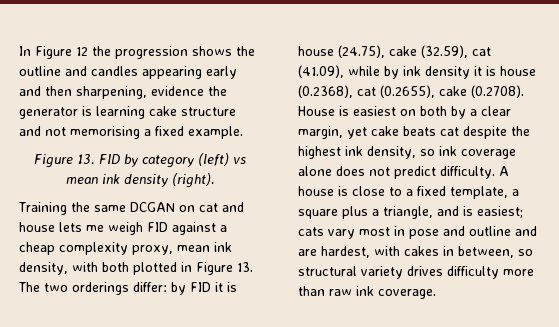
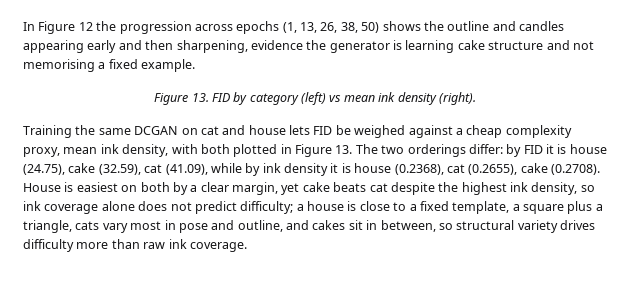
- In Figure 12 the progression shows the outline and candles appearing early and then sharpening, evidence the generator is learning cake structure and not memorising a fixed example.
+ In Figure 12 the progression across epochs (1, 13, 26, 38, 50) shows the outline and candles appearing early and then sharpening, evidence the generator is learning cake structure and not memorising a fixed example.
- Training the same DCGAN on cat and house lets me weigh FID against a cheap complexity proxy, mean ink density, with both plotted in Figure 13. The two orderings differ:
+ Training the same DCGAN on cat and house lets FID be weighed against a cheap complexity proxy, mean ink density, with both plotted in Figure 13. The two orderings differ:
- by FID it is house (24.75), cake (32.59), cat (41.09), while by ink density it is house (0.2368), cat (0.2655), cake (0.2708). House is easiest on both by a clear margin, yet cake beats cat despite the highest ink density, so ink coverage alone does not predict difficulty. A house is close to a fixed template, a square plus a triangle, and is easiest; cats vary most in pose and outline and are hardest, with cakes in between, so structural variety drives difficulty more than raw ink coverage.
+ by FID it is house (24.75), cake (32.59), cat (41.09), while by ink density it is house (0.2368), cat (0.2655), cake (0.2708). House is easiest on both by a clear margin, yet cake beats cat despite the highest ink density, so ink coverage alone does not predict difficulty; a house is close to a fixed template, a square plus a triangle, cats vary most in pose and outline, and cakes sit in between, so structural variety drives difficulty more than raw ink coverage.

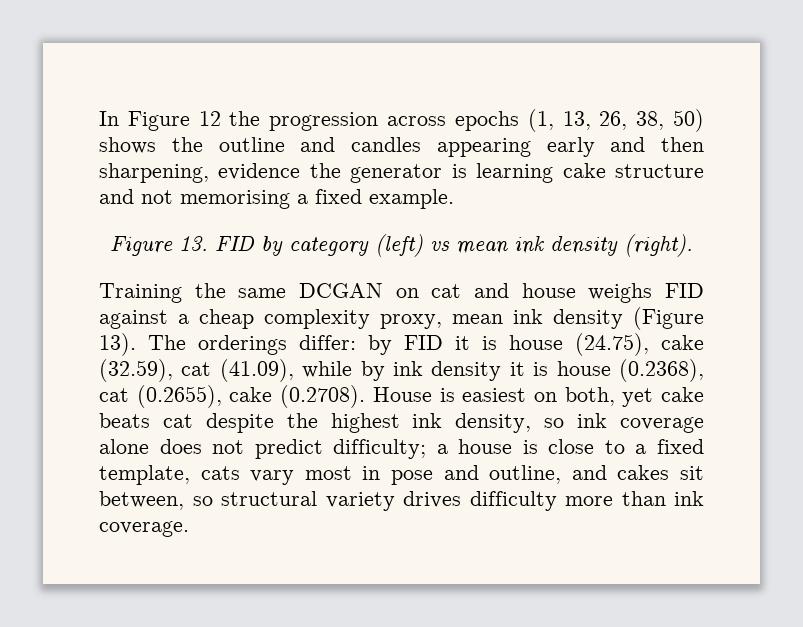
- Training the same DCGAN on cat and house lets FID be weighed against a cheap complexity proxy, mean ink density, with both plotted in Figure 13. The two orderings differ:
+ Training the same DCGAN on cat and house weighs FID against a cheap complexity proxy, mean ink density (Figure 13). The orderings differ:
- by FID it is house (24.75), cake (32.59), cat (41.09), while by ink density it is house (0.2368), cat (0.2655), cake (0.2708). House is easiest on both by a clear margin, yet cake beats cat despite the highest ink density, so ink coverage alone does not predict difficulty;
+ by FID it is house (24.75), cake (32.59), cat (41.09), while by ink density it is house (0.2368), cat (0.2655), cake (0.2708). House is easiest on both, yet cake beats cat despite the highest ink density, so ink coverage alone does not predict difficulty;
- a house is close to a fixed template, a square plus a triangle, cats vary most in pose and outline, and cakes sit in between, so structural variety drives difficulty more than raw ink coverage.
+ a house is close to a fixed template, cats vary most in pose and outline, and cakes sit between, so structural variety drives difficulty more than ink coverage.

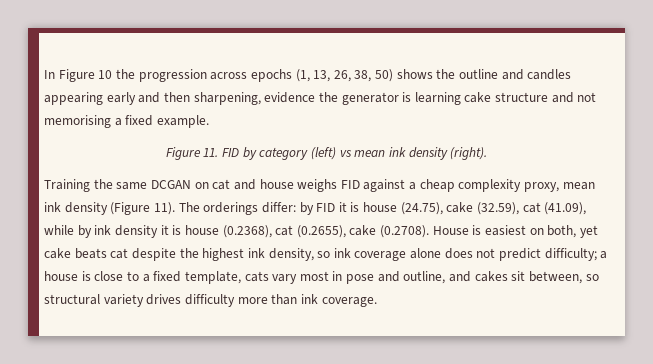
- In Figure 12 the progression across epochs (1, 13, 26, 38, 50) shows the outline and candles appearing early and then sharpening, evidence the generator is learning cake structure and not memorising a fixed example.
+ In Figure 10 the progression across epochs (1, 13, 26, 38, 50) shows the outline and candles appearing early and then sharpening, evidence the generator is learning cake structure and not memorising a fixed example.
- Figure 13. FID by category (left) vs mean ink density (right).
+ Figure 11. FID by category (left) vs mean ink density (right).
- Training the same DCGAN on cat and house weighs FID against a cheap complexity proxy, mean ink density (Figure 13).
+ Training the same DCGAN on cat and house weighs FID against a cheap complexity proxy, mean ink density (Figure 11).

